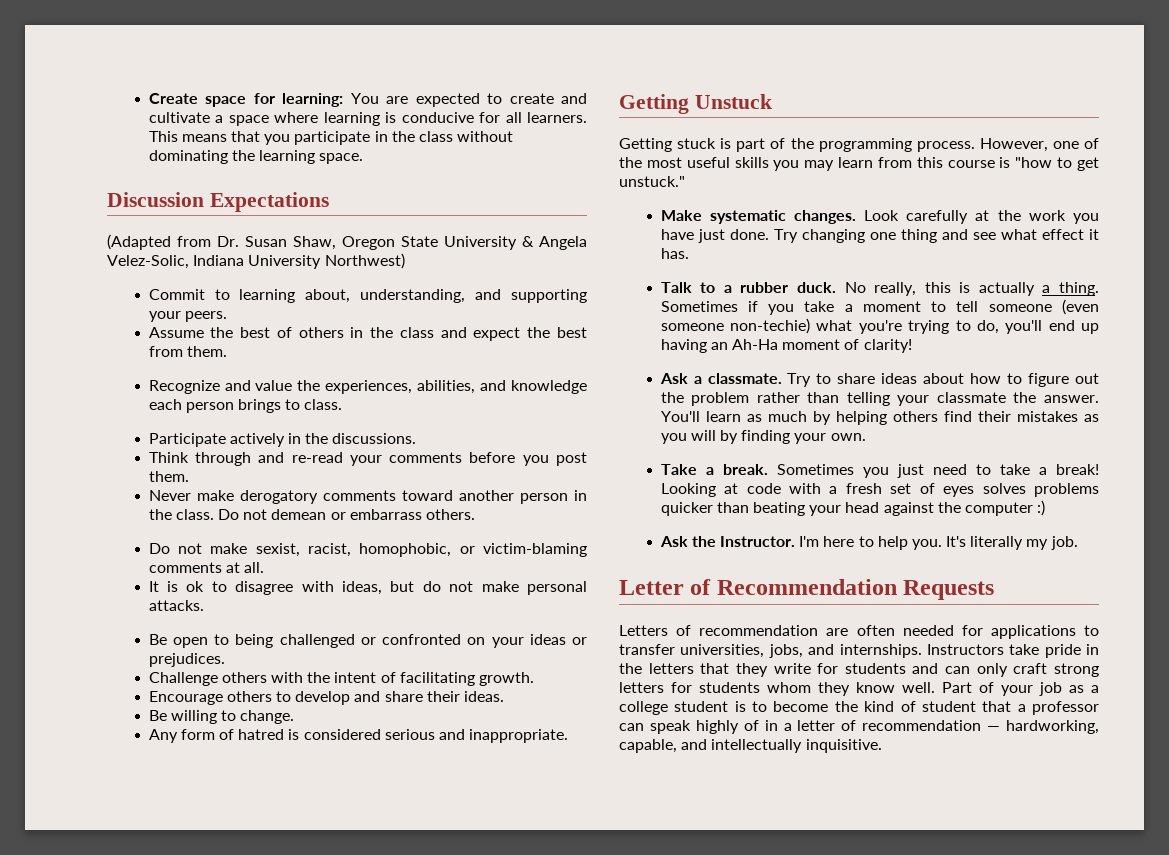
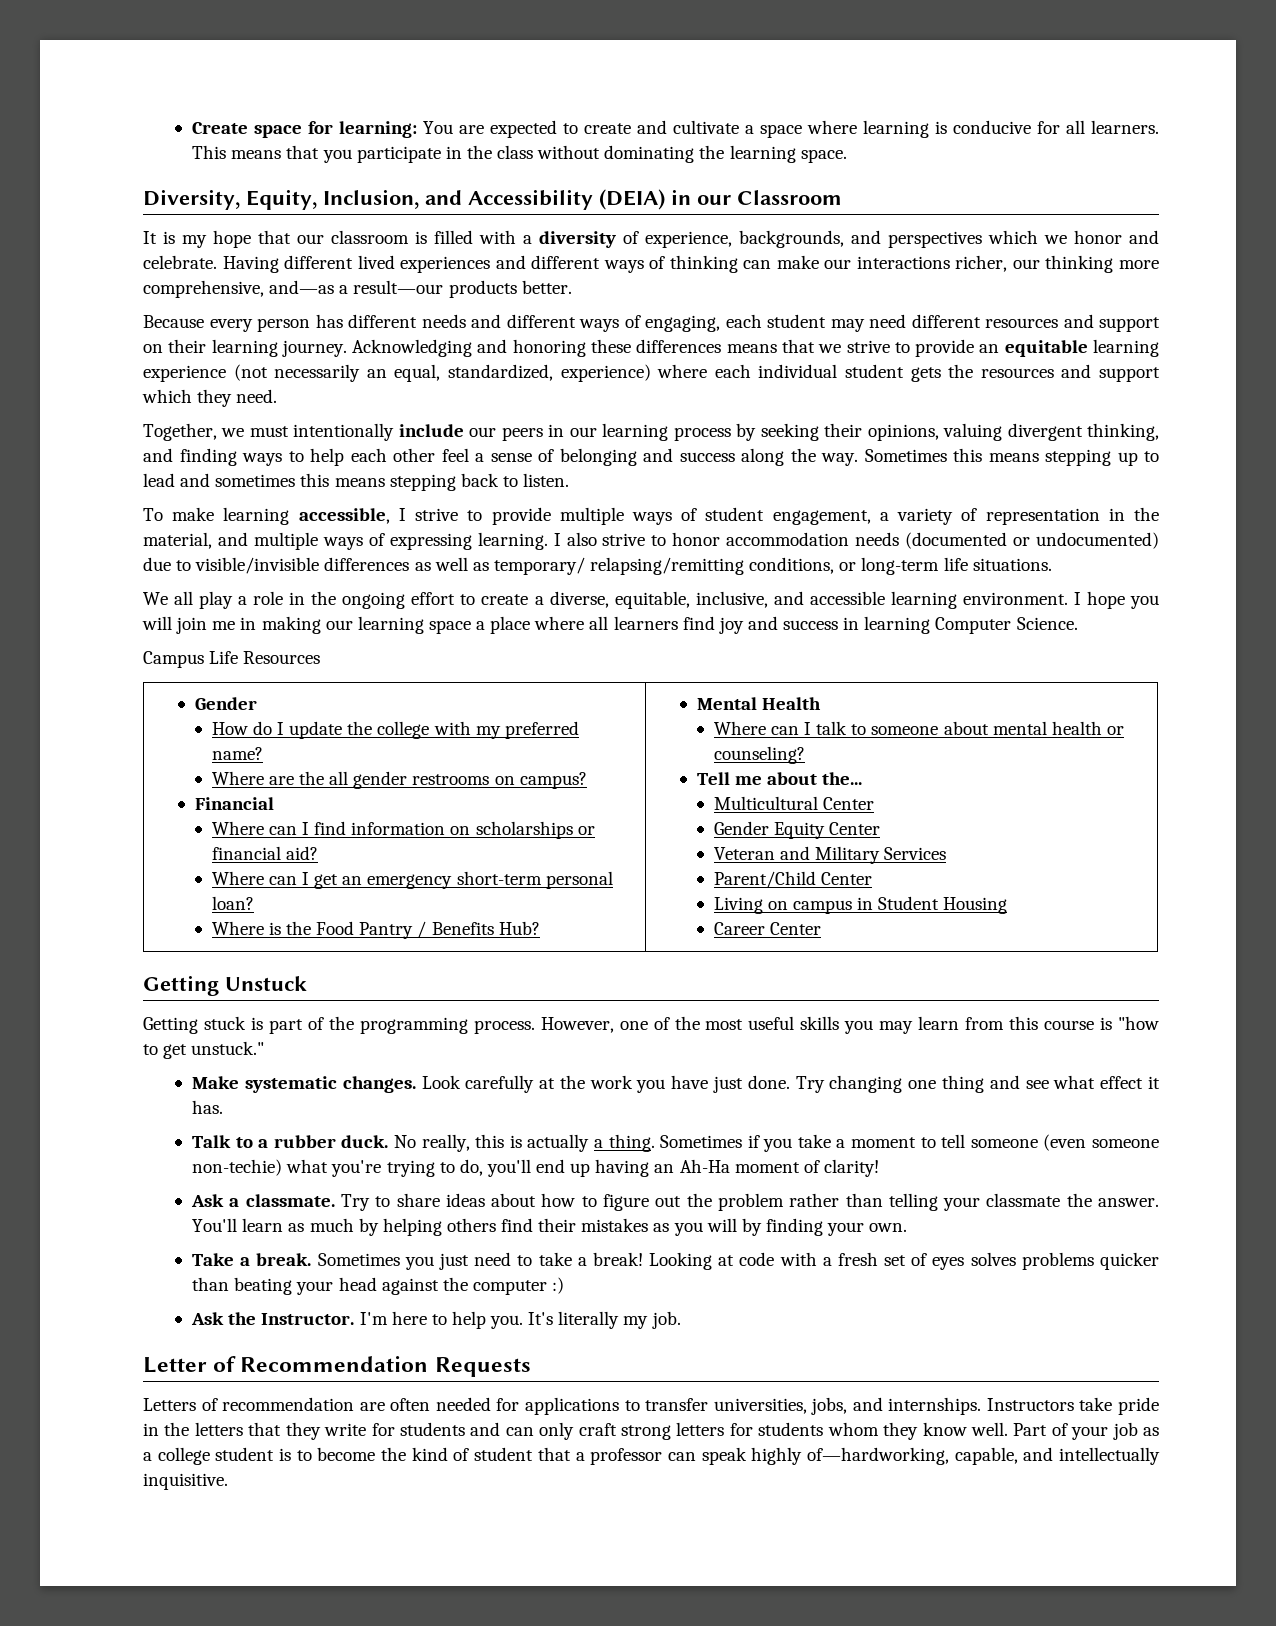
- Discussion Expectations
- (Adapted from Dr. Susan Shaw, Oregon State University & Angela Velez-Solic, Indiana University Northwest)
- Commit to learning about, understanding, and supporting your peers.
- Assume the best of others in the class and expect the best from them.
- Recognize and value the experiences, abilities, and knowledge each person brings to class.
- Participate actively in the discussions.
- Think through and re-read your comments before you post them.
- Never make derogatory comments toward another person in the class. Do not demean or embarrass others.
- Do not make sexist, racist, homophobic, or victim-blaming comments at all.
- It is ok to disagree with ideas, but do not make personal attacks.
- Be open to being challenged or confronted on your ideas or prejudices.
- Challenge others with the intent of facilitating growth.
- Encourage others to develop and share their ideas.
- Be willing to change.
- Any form of hatred is considered serious and inappropriate.
+ Diversity, Equity, Inclusion, and Accessibility (DEIA) in our Classroom
+ It is my hope that our classroom is filled with a diversity of experience, backgrounds, and perspectives which we honor and celebrate. Having different lived experiences and different ways of thinking can make our interactions richer, our thinking more comprehensive, and—as a result—our products better.
+ Because every person has different needs and different ways of engaging, each student may need different resources and support on their learning journey. Acknowledging and honoring these differences means that we strive to provide an equitable learning experience (not necessarily an equal, standardized, experience) where each individual student gets the resources and support which they need.
+ Together, we must intentionally include our peers in our learning process by seeking their opinions, valuing divergent thinking, and finding ways to help each other feel a sense of belonging and success along the way. Sometimes this means stepping up to lead and sometimes this means stepping back to listen.
+ To make learning accessible, I strive to provide multiple ways of student engagement, a variety of representation in the material, and multiple ways of expressing learning. I also strive to honor accommodation needs (documented or undocumented) due to visible/invisible differences as well as temporary/ relapsing/remitting conditions, or long-term life situations.
+ We all play a role in the ongoing effort to create a diverse, equitable, inclusive, and accessible learning environment. I hope you will join me in making our learning space a place where all learners find joy and success in learning Computer Science.
+ Campus Life Resources
+ Gender
+ How do I update the college with my preferred name?
+ Where are the all gender restrooms on campus?
+ Financial
+ Where can I find information on scholarships or financial aid?
+ Where can I get an emergency short-term personal loan?
+ Where is the Food Pantry / Benefits Hub? | Mental Health
+ Where can I talk to someone about mental health or counseling?
+ Tell me about the...
+ Multicultural Center
+ Gender Equity Center
+ Veteran and Military Services
+ Parent/Child Center
+ Living on campus in Student Housing
+ Career Center
- Part of your job as a college student is to become the kind of student that a professor can speak highly of in a letter of recommendation — hardworking, capable, and intellectually inquisitive.
+ Part of your job as a college student is to become the kind of student that a professor can speak highly of—hardworking, capable, and intellectually inquisitive.

